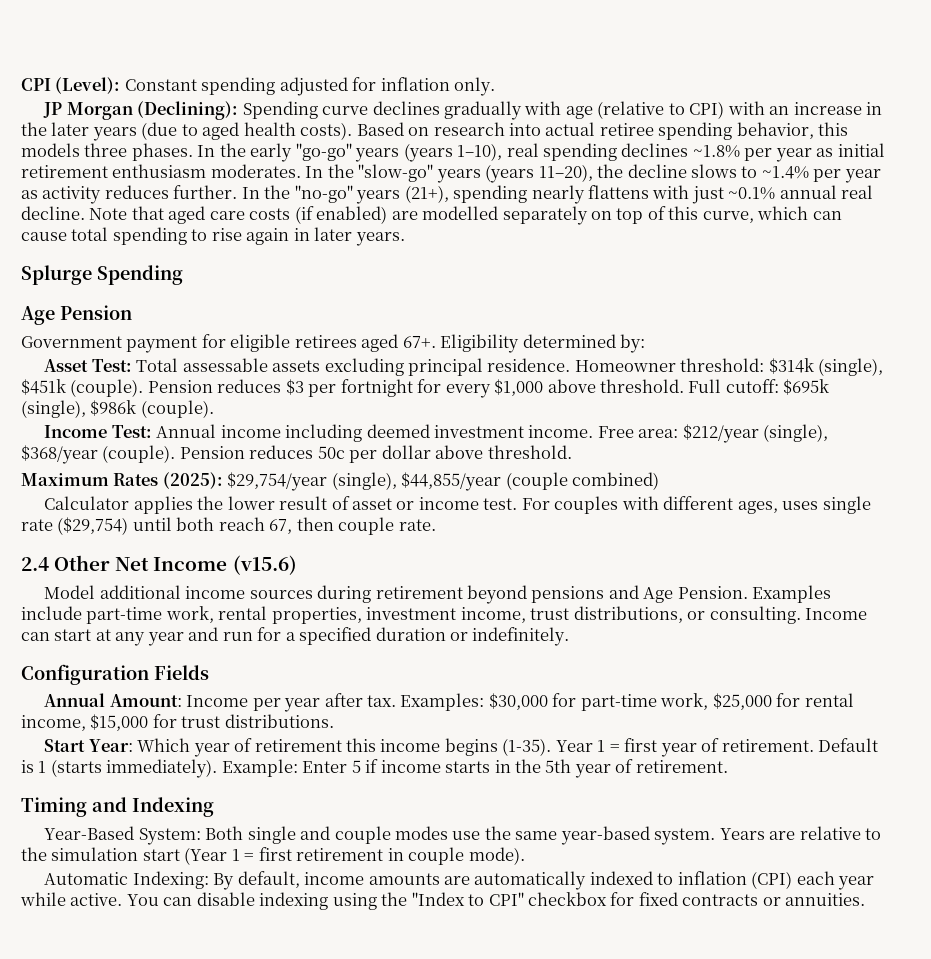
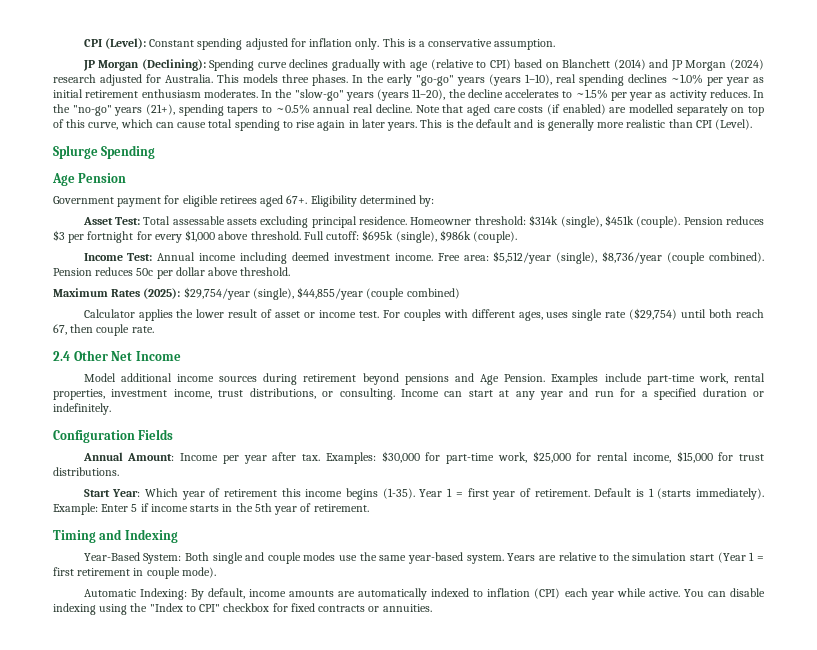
+ This is a conservative assumption.
- JP Morgan (Declining): Spending curve declines gradually with age (relative to CPI) with an increase in the later years (due to aged health costs). Based on research into actual retiree spending behavior, this models three phases.
+ JP Morgan (Declining): Spending curve declines gradually with age (relative to CPI) based on Blanchett (2014) and JP Morgan (2024) research adjusted for Australia. This models three phases.
- In the early "go-go" years (years 1–10), real spending declines ~1.8% per year as initial retirement enthusiasm moderates.
+ In the early "go-go" years (years 1–10), real spending declines ~1.0% per year as initial retirement enthusiasm moderates.
- In the "slow-go" years (years 11–20), the decline slows to ~1.4% per year as activity reduces further.
+ In the "slow-go" years (years 11–20), the decline accelerates to ~1.5% per year as activity reduces.
- In the "no-go" years (21+), spending nearly flattens with just ~0.1% annual real decline.
+ In the "no-go" years (21+), spending tapers to ~0.5% annual real decline.
+ This is the default and is generally more realistic than CPI (Level).
- Free area: $212/year (single), $368/year (couple).
+ Free area: $5,512/year (single), $8,736/year (couple combined).
- 2.4 Other Net Income (v15.6)
+ 2.4 Other Net Income

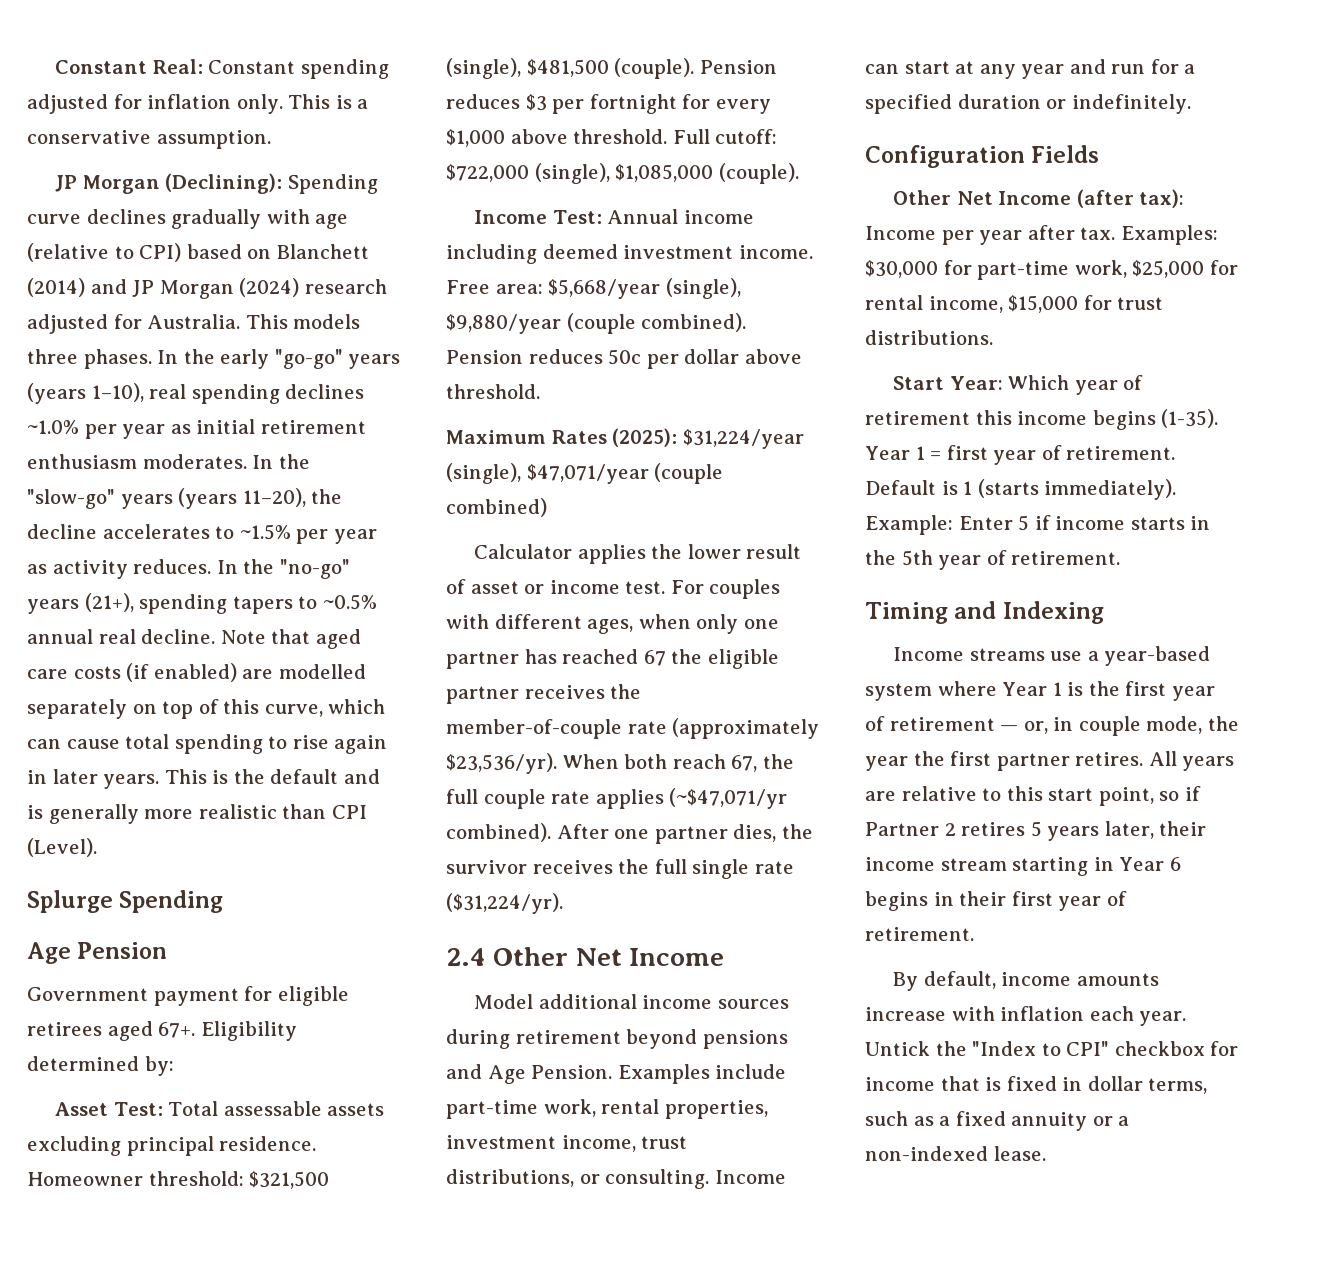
- CPI (Level): Constant spending adjusted for inflation only.
+ Constant Real: Constant spending adjusted for inflation only.
- Homeowner threshold: $314k (single), $451k (couple).
+ Homeowner threshold: $321,500 (single), $481,500 (couple).
- Full cutoff: $695k (single), $986k (couple).
+ Full cutoff: $722,000 (single), $1,085,000 (couple).
- Free area: $5,512/year (single), $8,736/year (couple combined).
+ Free area: $5,668/year (single), $9,880/year (couple combined).
- Maximum Rates (2025): $29,754/year (single), $44,855/year (couple combined)
+ Maximum Rates (2025): $31,224/year (single), $47,071/year (couple combined)
- For couples with different ages, uses single rate ($29,754) until both reach 67, then couple rate.
+ For couples with different ages, when only one partner has reached 67 the eligible partner receives the member-of-couple rate (approximately $23,536/yr). When both reach 67, the full couple rate applies (~$47,071/yr combined). After one partner dies, the survivor receives the full single rate ($31,224/yr).
- Annual Amount: Income per year after tax.
+ Other Net Income (after tax): Income per year after tax.
- Year-Based System: Both single and couple modes use the same year-based system. Years are relative to the simulation start (Year 1 = first retirement in couple mode).
- Automatic Indexing: By default, income amounts are automatically indexed to inflation (CPI) each year while active. You can disable indexing using the "Index to CPI" checkbox for fixed contracts or annuities.
+ Income streams use a year-based system where Year 1 is the first year of retirement — or, in couple mode, the year the first partner retires. All years are relative to this start point, so if Partner 2 retires 5 years later, their income stream starting in Year 6 begins in their first year of retirement.
+ By default, income amounts increase with inflation each year. Untick the "Index to CPI" checkbox for income that is fixed in dollar terms, such as a fixed annuity or a non-indexed lease.

